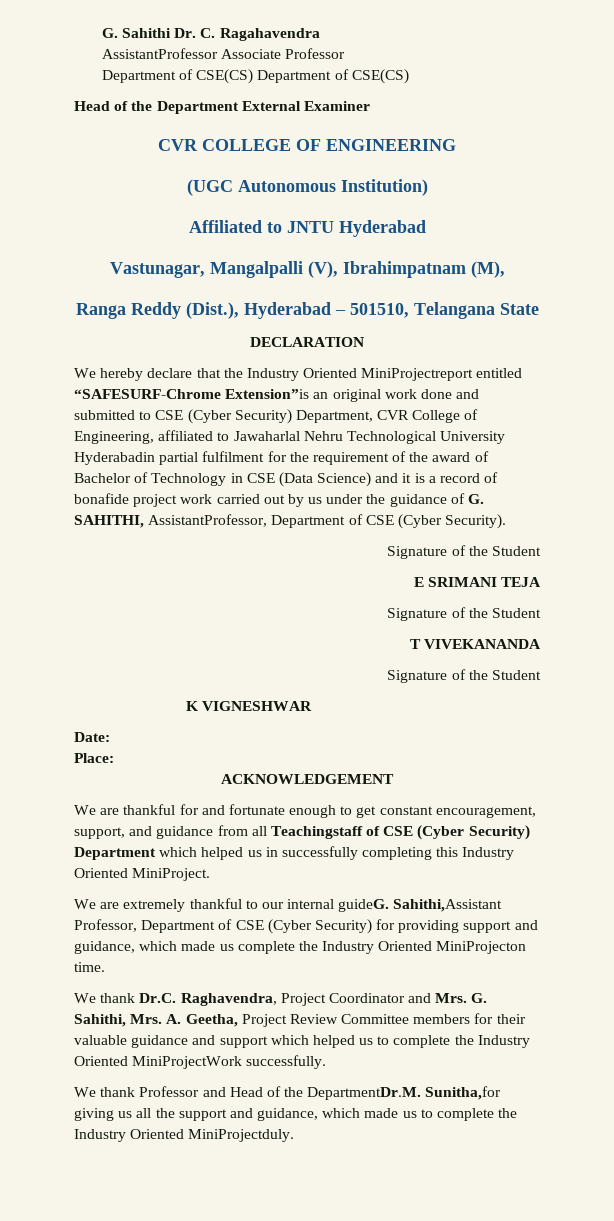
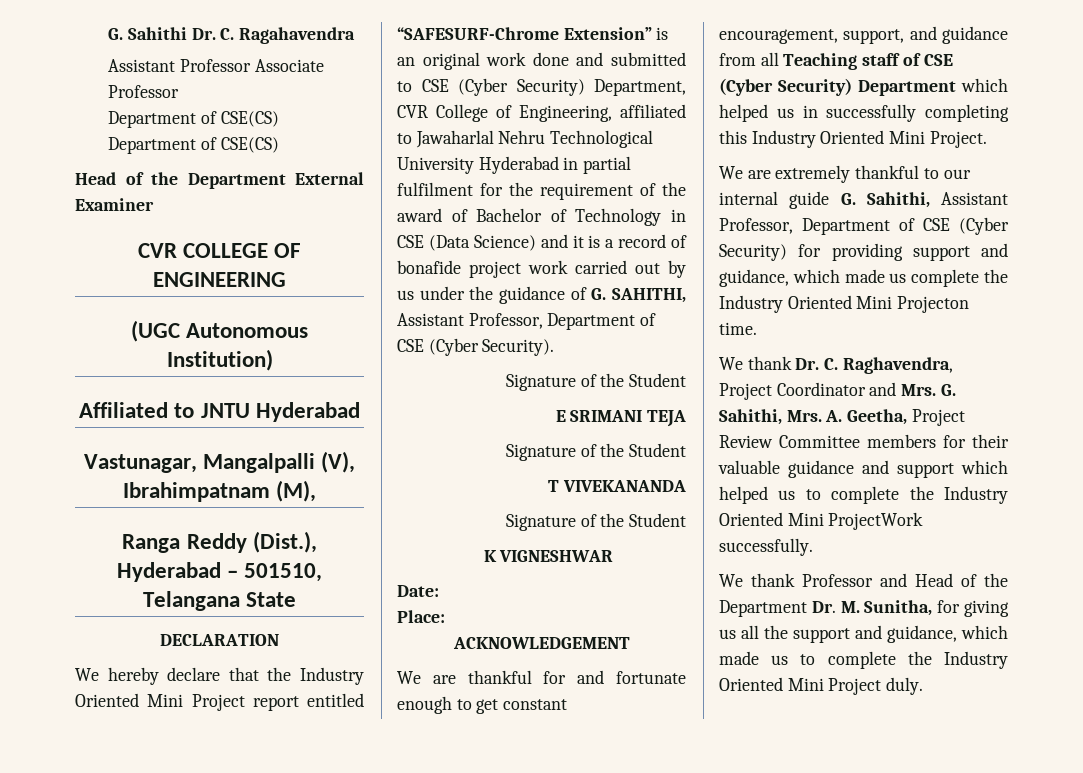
- AssistantProfessor Associate Professor
+ Assistant Professor Associate Professor
- We hereby declare that the Industry Oriented MiniProjectreport entitled “SAFESURF-Chrome Extension”is an original work done and submitted to CSE (Cyber Security) Department, CVR College of Engineering, affiliated to Jawaharlal Nehru Technological University Hyderabadin partial fulfilment for the requirement of the award of Bachelor of Technology in CSE (Data Science) and it is a record of bonafide project work carried out by us under the guidance of G. SAHITHI, AssistantProfessor, Department of CSE (Cyber Security).
+ We hereby declare that the Industry Oriented Mini Project report entitled “SAFESURF-Chrome Extension” is an original work done and submitted to CSE (Cyber Security) Department, CVR College of Engineering, affiliated to Jawaharlal Nehru Technological University Hyderabad in partial fulfilment for the requirement of the award of Bachelor of Technology in CSE (Data Science) and it is a record of bonafide project work carried out by us under the guidance of G. SAHITHI, Assistant Professor, Department of CSE (Cyber Security).
- We are thankful for and fortunate enough to get constant encouragement, support, and guidance from all Teachingstaff of CSE (Cyber Security) Department which helped us in successfully completing this Industry Oriented MiniProject.
+ We are thankful for and fortunate enough to get constant encouragement, support, and guidance from all Teaching staff of CSE (Cyber Security) Department which helped us in successfully completing this Industry Oriented Mini Project.
- We are extremely thankful to our internal guideG. Sahithi,Assistant Professor, Department of CSE (Cyber Security) for providing support and guidance, which made us complete the Industry Oriented MiniProjecton time.
+ We are extremely thankful to our internal guide G. Sahithi, Assistant Professor, Department of CSE (Cyber Security) for providing support and guidance, which made us complete the Industry Oriented Mini Projecton time.
- We thank Dr.C. Raghavendra, Project Coordinator and Mrs. G. Sahithi, Mrs. A. Geetha, Project Review Committee members for their valuable guidance and support which helped us to complete the Industry Oriented MiniProjectWork successfully.
+ We thank Dr. C. Raghavendra, Project Coordinator and Mrs. G. Sahithi, Mrs. A. Geetha, Project Review Committee members for their valuable guidance and support which helped us to complete the Industry Oriented Mini ProjectWork successfully.
- We thank Professor and Head of the DepartmentDr.M. Sunitha,for giving us all the support and guidance, which made us to complete the Industry Oriented MiniProjectduly.
+ We thank Professor and Head of the Department Dr. M. Sunitha, for giving us all the support and guidance, which made us to complete the Industry Oriented Mini Project duly.

